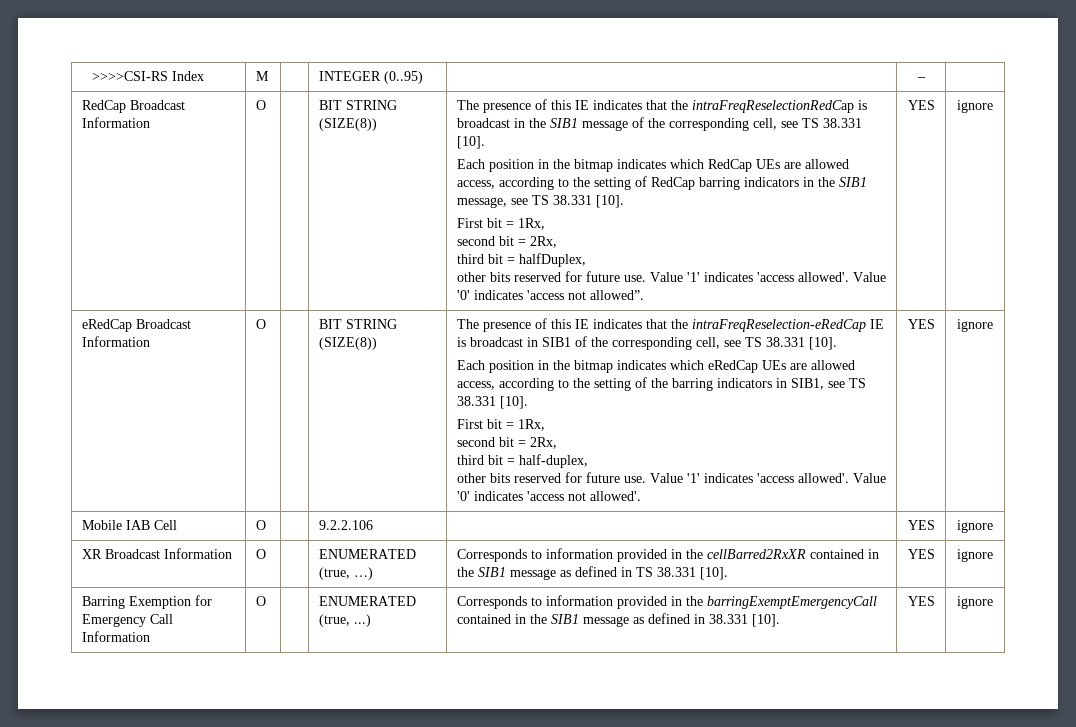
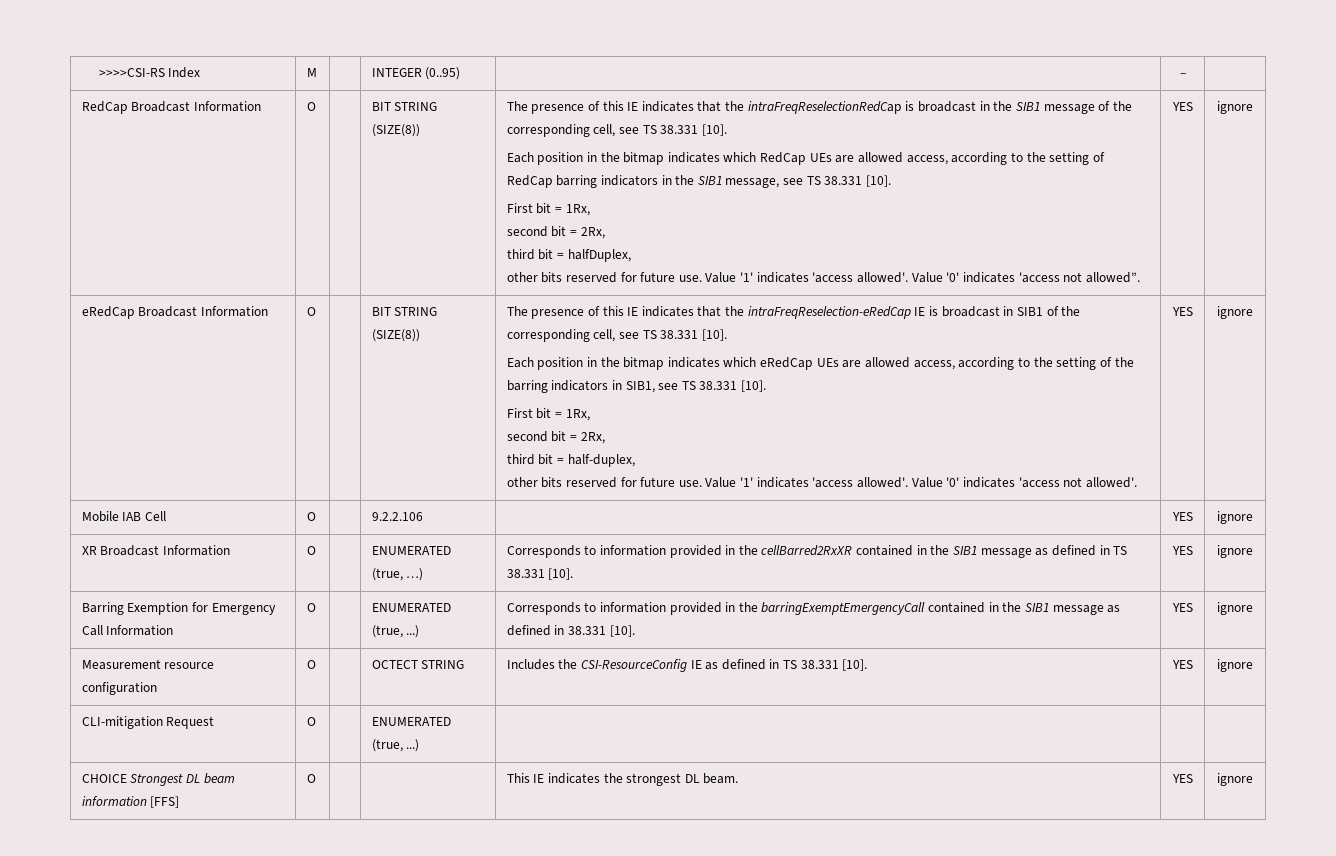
+ Measurement resource configuration | O | | OCTECT STRING | Includes the CSI-ResourceConfig IE as defined in TS 38.331 [10]. | YES | ignore
+ CLI-mitigation Request | O | | ENUMERATED (true, ...) | | |
+ CHOICE Strongest DL beam information [FFS] | O | | | This IE indicates the strongest DL beam. | YES | ignore

